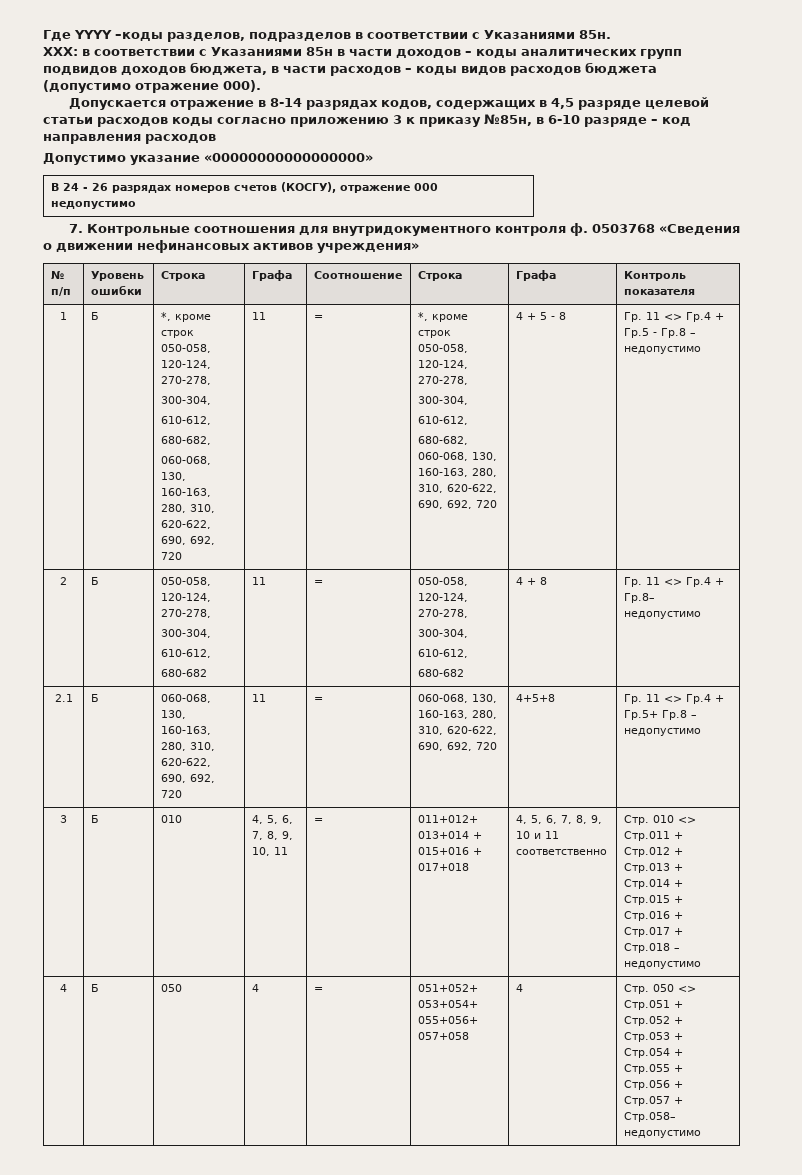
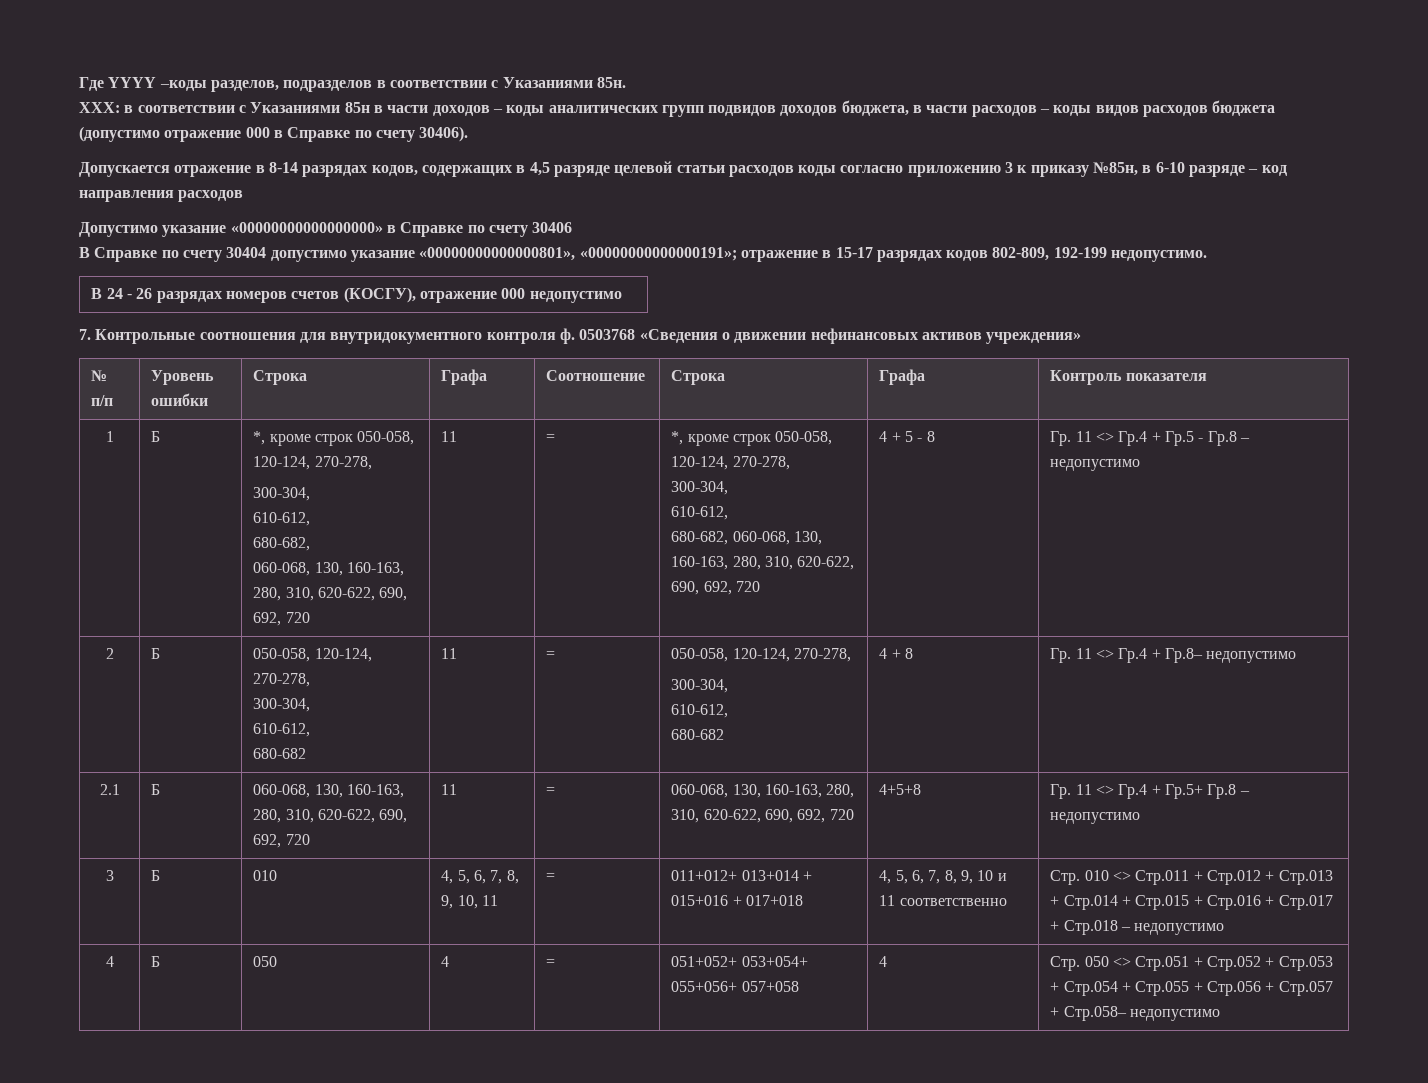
- ХХХ: в соответствии с Указаниями 85н в части доходов – коды аналитических групп подвидов доходов бюджета, в части расходов – коды видов расходов бюджета (допустимо отражение 000).
+ ХХХ: в соответствии с Указаниями 85н в части доходов – коды аналитических групп подвидов доходов бюджета, в части расходов – коды видов расходов бюджета (допустимо отражение 000 в Справке по счету 30406).
- Допустимо указание «00000000000000000»
+ Допустимо указание «00000000000000000» в Справке по счету 30406
+ В Справке по счету 30404 допустимо указание «00000000000000801», «00000000000000191»; отражение в 15-17 разрядах кодов 802-809, 192-199 недопустимо.

